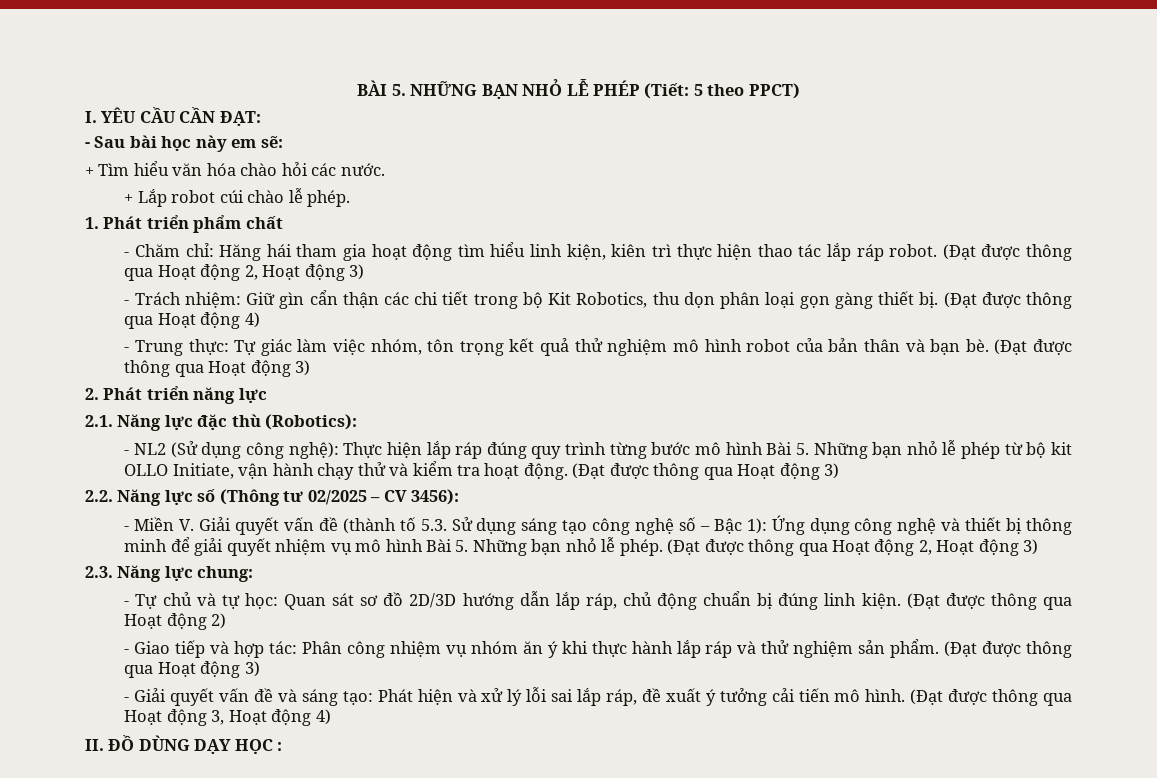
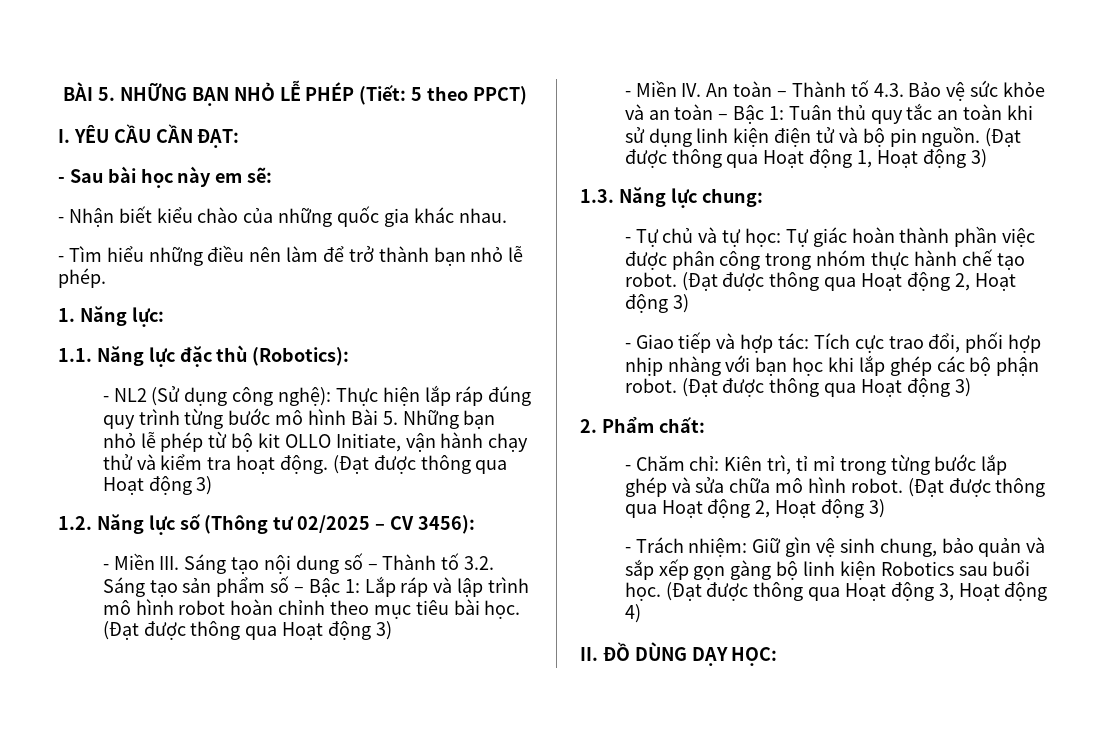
- + Tìm hiểu văn hóa chào hỏi các nước.
- + Lắp robot cúi chào lễ phép.
- 1. Phát triển phẩm chất
- - Chăm chỉ: Hăng hái tham gia hoạt động tìm hiểu linh kiện, kiên trì thực hiện thao tác lắp ráp robot. (Đạt được thông qua Hoạt động 2, Hoạt động 3)
- - Trách nhiệm: Giữ gìn cẩn thận các chi tiết trong bộ Kit Robotics, thu dọn phân loại gọn gàng thiết bị. (Đạt được thông qua Hoạt động 4)
- - Trung thực: Tự giác làm việc nhóm, tôn trọng kết quả thử nghiệm mô hình robot của bản thân và bạn bè. (Đạt được thông qua Hoạt động 3)
- 2. Phát triển năng lực
- 2.1. Năng lực đặc thù (Robotics):
+ - Nhận biết kiểu chào của những quốc gia khác nhau.
+ - Tìm hiểu những điều nên làm để trở thành bạn nhỏ lễ phép.
+ 1. Năng lực:
+ 1.1. Năng lực đặc thù (Robotics):
- 2.2. Năng lực số (Thông tư 02/2025 – CV 3456):
+ 1.2. Năng lực số (Thông tư 02/2025 – CV 3456):
- - Miền V. Giải quyết vấn đề (thành tố 5.3. Sử dụng sáng tạo công nghệ số – Bậc 1): Ứng dụng công nghệ và thiết bị thông minh để giải quyết nhiệm vụ mô hình Bài 5. Những bạn nhỏ lễ phép.
+ - Miền III. Sáng tạo nội dung số – Thành tố 3.2. Sáng tạo sản phẩm số – Bậc 1: Lắp ráp và lập trình mô hình robot hoàn chỉnh theo mục tiêu bài học. (Đạt được thông qua Hoạt động 3)
+ - Miền IV. An toàn – Thành tố 4.3. Bảo vệ sức khỏe và an toàn – Bậc 1: Tuân thủ quy tắc an toàn khi sử dụng linh kiện điện tử và bộ pin nguồn. (Đạt được thông qua Hoạt động 1, Hoạt động 3)
+ 1.3. Năng lực chung:
+ - Tự chủ và tự học: Tự giác hoàn thành phần việc được phân công trong nhóm thực hành chế tạo robot.
- 2.3. Năng lực chung:
- - Tự chủ và tự học: Quan sát sơ đồ 2D/3D hướng dẫn lắp ráp, chủ động chuẩn bị đúng linh kiện. (Đạt được thông qua Hoạt động 2)
- - Giao tiếp và hợp tác: Phân công nhiệm vụ nhóm ăn ý khi thực hành lắp ráp và thử nghiệm sản phẩm. (Đạt được thông qua Hoạt động 3)
- - Giải quyết vấn đề và sáng tạo: Phát hiện và xử lý lỗi sai lắp ráp, đề xuất ý tưởng cải tiến mô hình.
+ - Giao tiếp và hợp tác: Tích cực trao đổi, phối hợp nhịp nhàng với bạn học khi lắp ghép các bộ phận robot. (Đạt được thông qua Hoạt động 3)
+ 2. Phẩm chất:
+ - Chăm chỉ: Kiên trì, tỉ mỉ trong từng bước lắp ghép và sửa chữa mô hình robot. (Đạt được thông qua Hoạt động 2, Hoạt động 3)
+ - Trách nhiệm: Giữ gìn vệ sinh chung, bảo quản và sắp xếp gọn gàng bộ linh kiện Robotics sau buổi học.
- II. ĐỒ DÙNG DẠY HỌC :
+ II. ĐỒ DÙNG DẠY HỌC:

